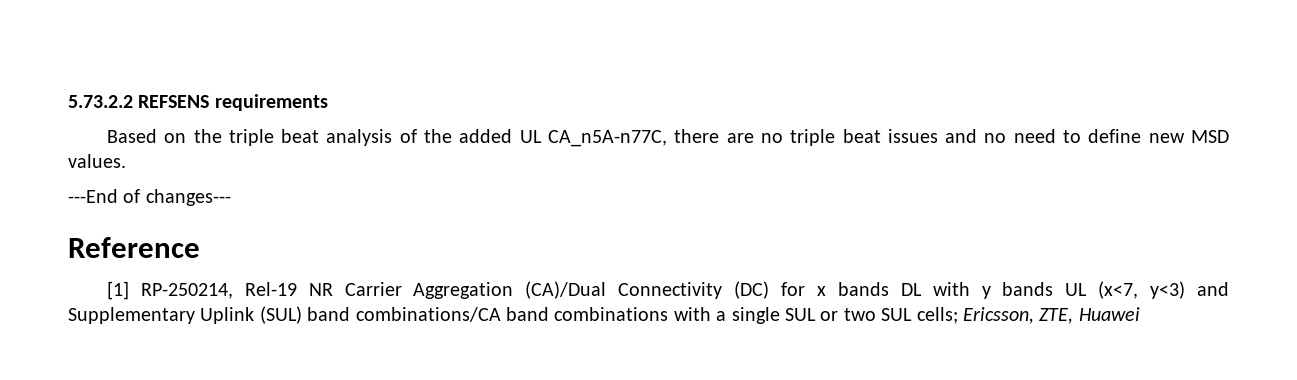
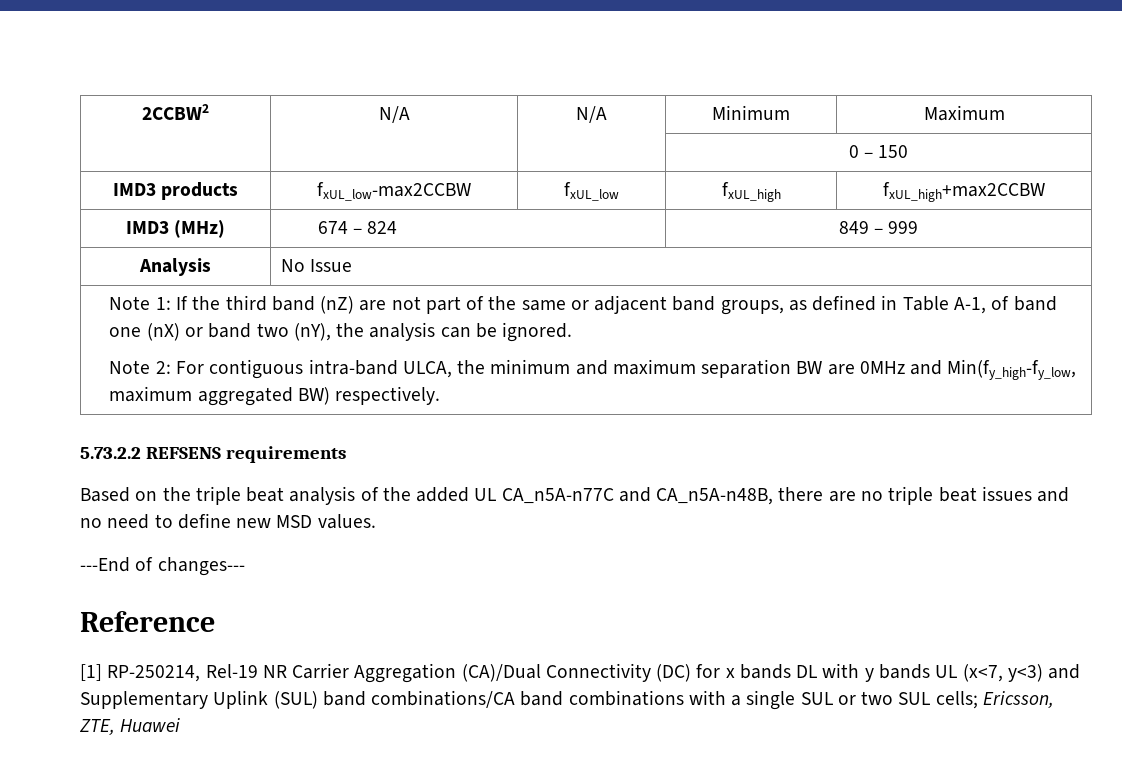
+ 2CCBW2 | N/A | N/A | Minimum | Maximum
+ | | | 0 – 150
+ IMD3 products | fxUL_low-max2CCBW | fxUL_low | fxUL_high | fxUL_high+max2CCBW
+ IMD3 (MHz) | 674 – 824 | 849 – 999
+ Analysis | No Issue
+ Note 1: If the third band (nZ) are not part of the same or adjacent band groups, as defined in Table A-1, of band one (nX) or band two (nY), the analysis can be ignored.
+ Note 2: For contiguous intra-band ULCA, the minimum and maximum separation BW are 0MHz and Min(fy_high-fy_low, maximum aggregated BW) respectively.
- Based on the triple beat analysis of the added UL CA_n5A-n77C, there are no triple beat issues and no need to define new MSD values.
+ Based on the triple beat analysis of the added UL CA_n5A-n77C and CA_n5A-n48B, there are no triple beat issues and no need to define new MSD values.

